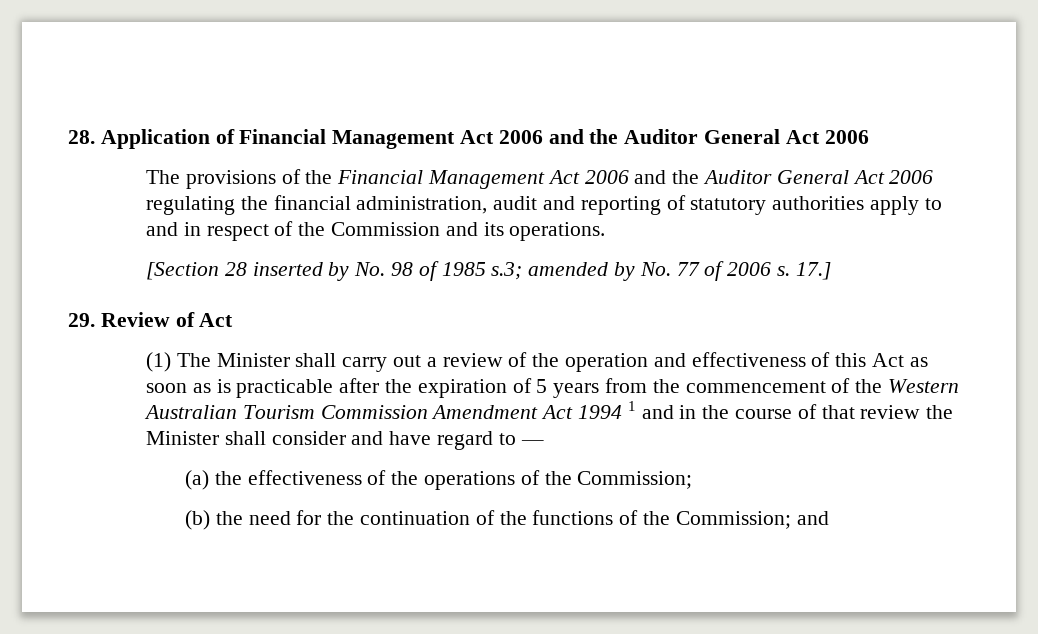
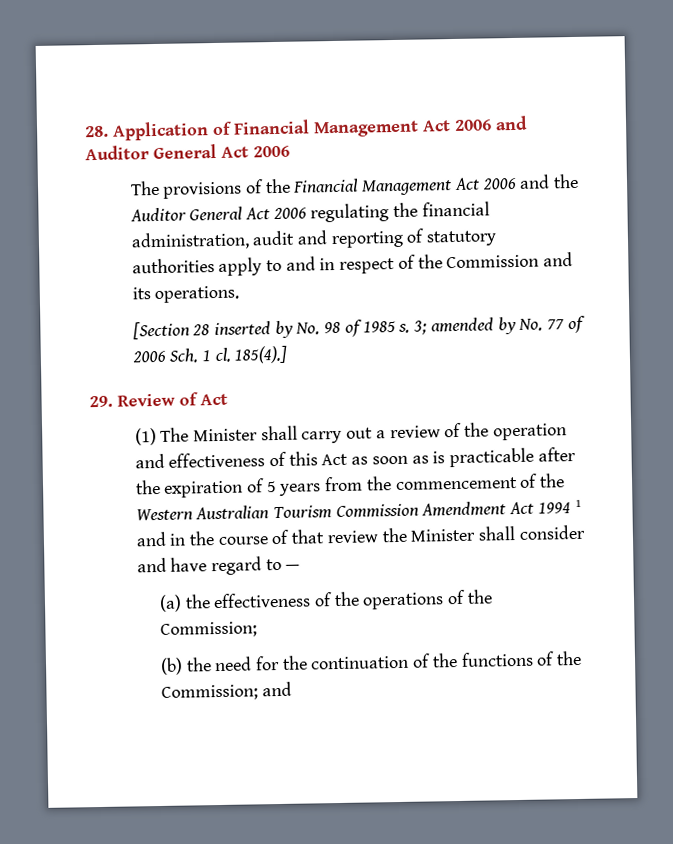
- 28. Application of Financial Management Act 2006 and the Auditor General Act 2006
+ 28. Application of Financial Management Act 2006 and Auditor General Act 2006
- [Section 28 inserted by No. 98 of 1985 s.3; amended by No. 77 of 2006 s. 17.]
+ [Section 28 inserted by No. 98 of 1985 s. 3; amended by No. 77 of 2006 Sch. 1 cl. 185(4).]

